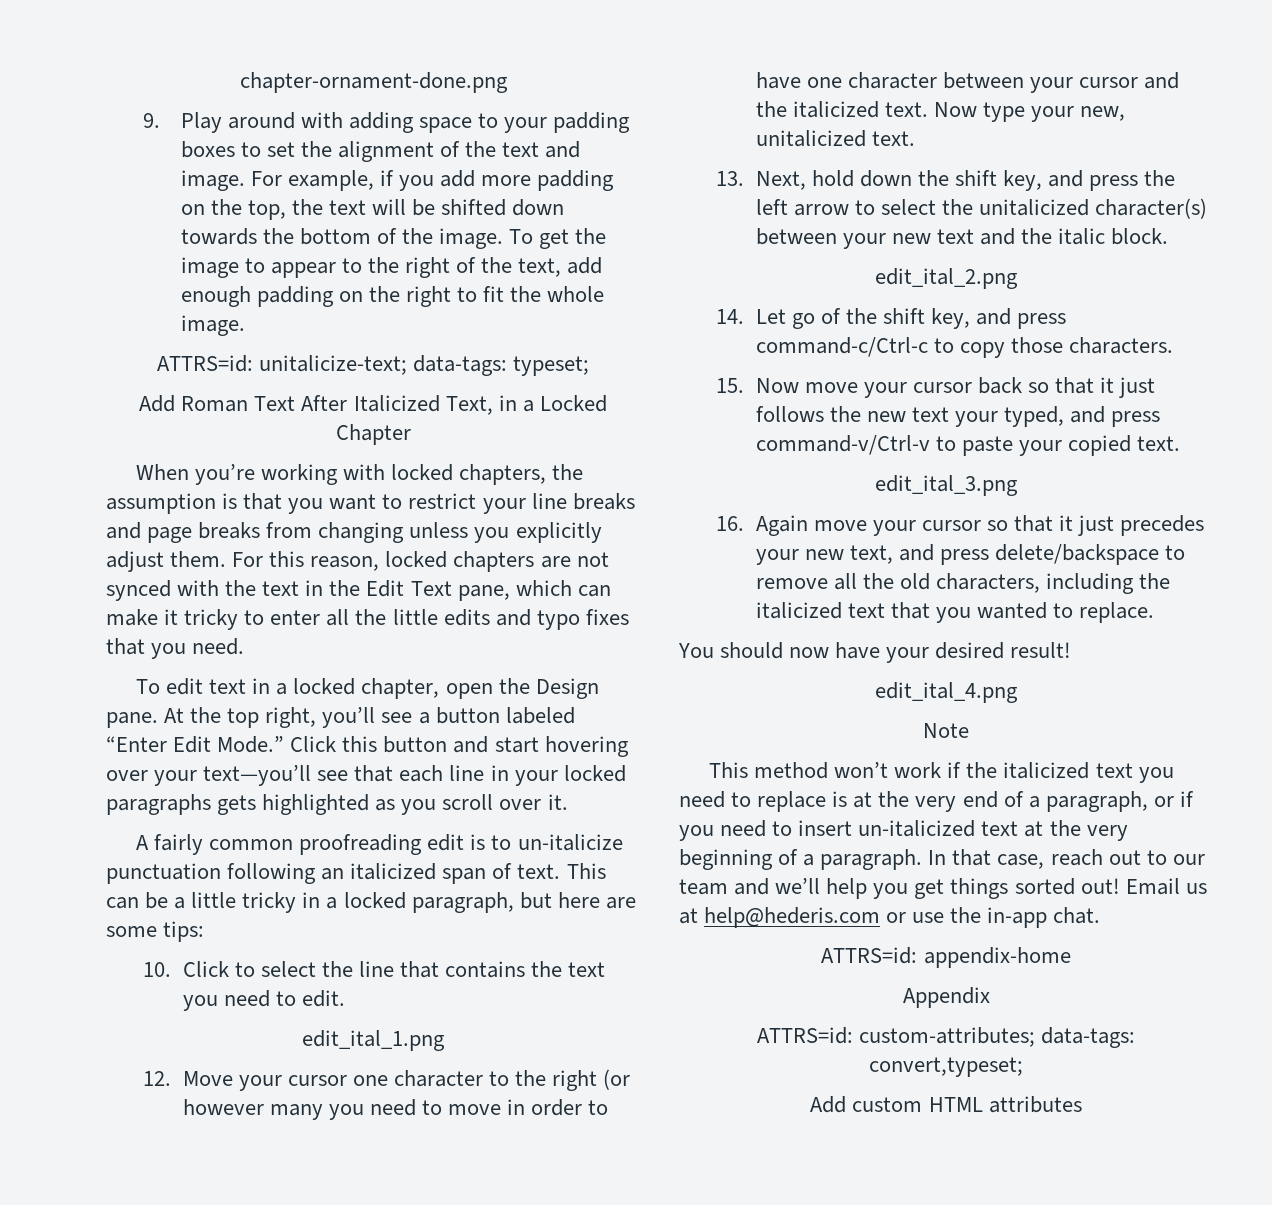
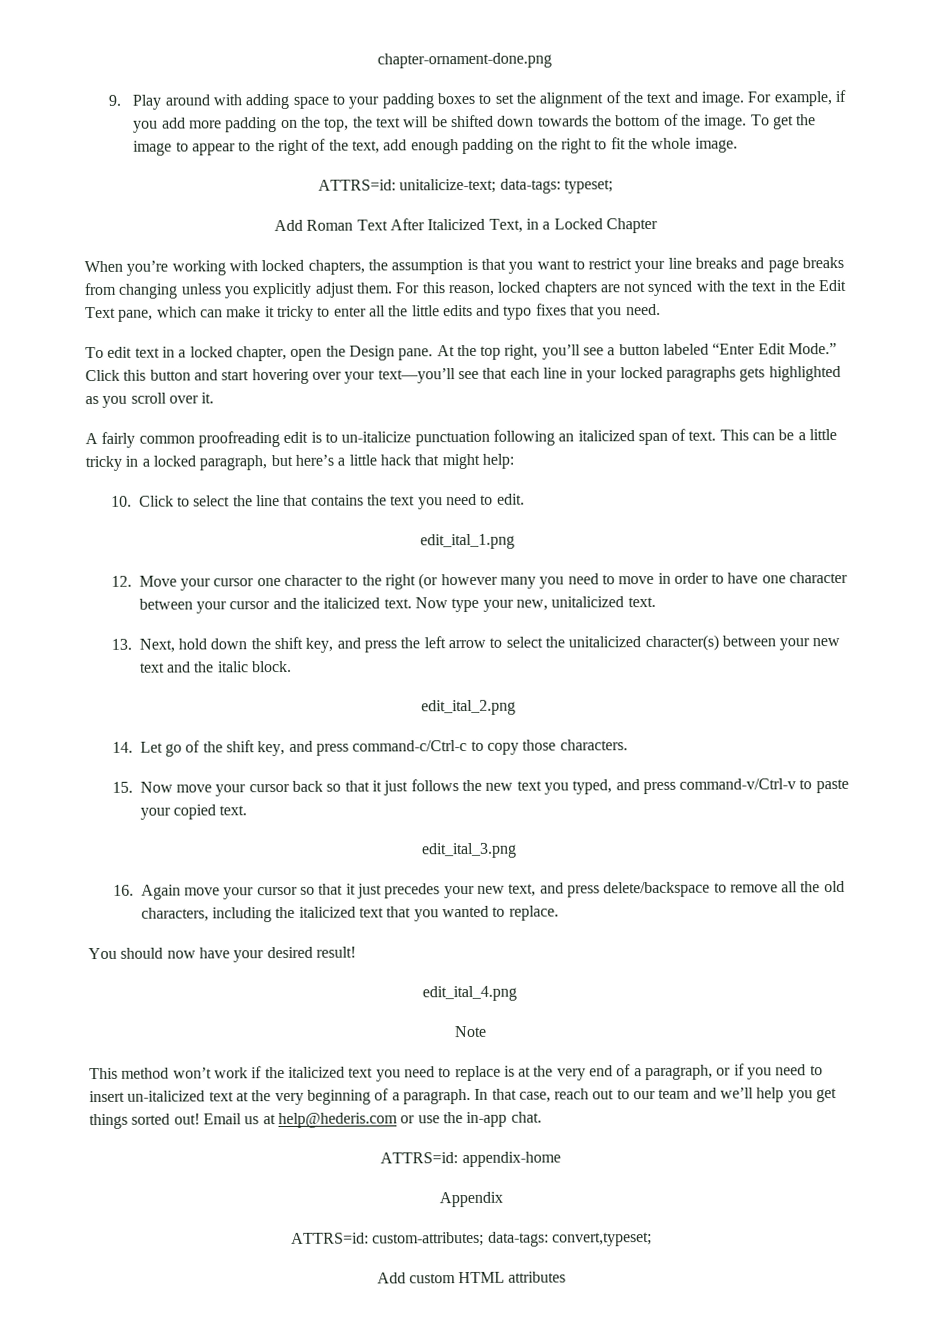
- This can be a little tricky in a locked paragraph, but here are some tips:
+ This can be a little tricky in a locked paragraph, but here’s a little hack that might help:
- 15. Now move your cursor back so that it just follows the new text your typed, and press command-v/Ctrl-v to paste your copied text.
+ 15. Now move your cursor back so that it just follows the new text you typed, and press command-v/Ctrl-v to paste your copied text.

